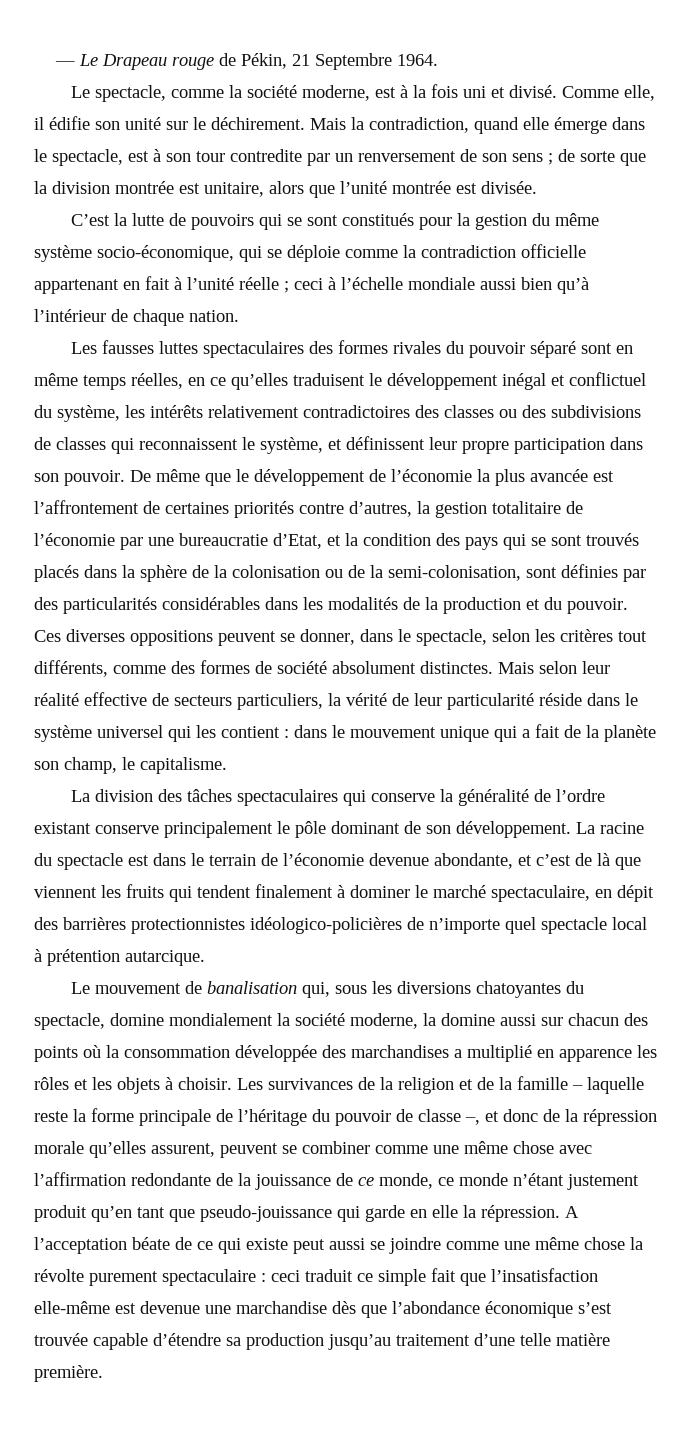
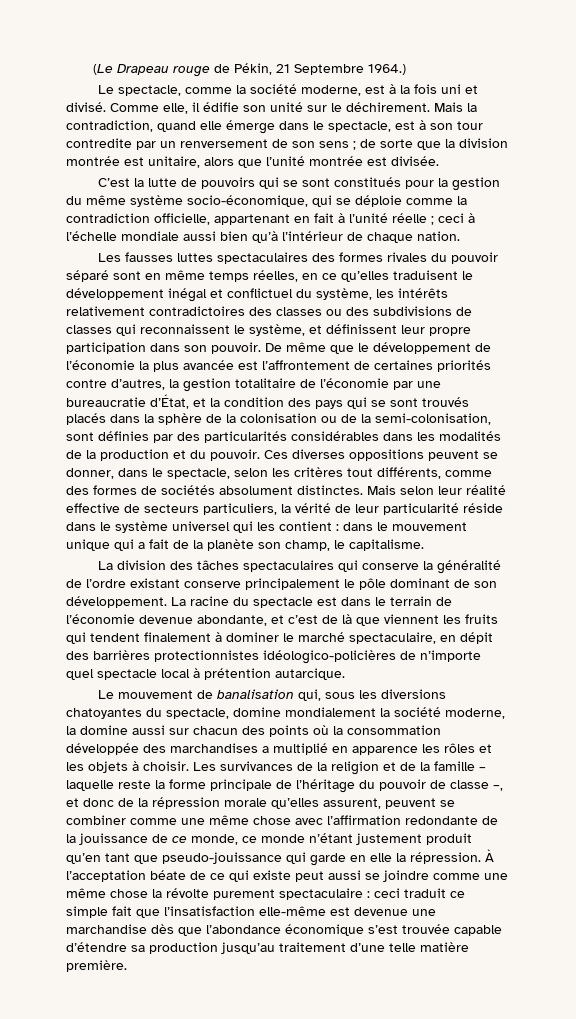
- — Le Drapeau rouge de Pékin, 21 Septembre 1964.
+ (Le Drapeau rouge de Pékin, 21 Septembre 1964.)
- C’est la lutte de pouvoirs qui se sont constitués pour la gestion du même système socio-économique, qui se déploie comme la contradiction officielle appartenant en fait à l’unité réelle ; ceci à l’échelle mondiale aussi bien qu’à l’intérieur de chaque nation.
+ C’est la lutte de pouvoirs qui se sont constitués pour la gestion du même système socio-économique, qui se déploie comme la contradiction officielle, appartenant en fait à l’unité réelle ; ceci à l’échelle mondiale aussi bien qu’à l’intérieur de chaque nation.
- De même que le développement de l’économie la plus avancée est l’affrontement de certaines priorités contre d’autres, la gestion totalitaire de l’économie par une bureaucratie d’Etat, et la condition des pays qui se sont trouvés placés dans la sphère de la colonisation ou de la semi-colonisation, sont définies par des particularités considérables dans les modalités de la production et du pouvoir.
+ De même que le développement de l’économie la plus avancée est l’affrontement de certaines priorités contre d’autres, la gestion totalitaire de l’économie par une bureaucratie d’État, et la condition des pays qui se sont trouvés placés dans la sphère de la colonisation ou de la semi-colonisation, sont définies par des particularités considérables dans les modalités de la production et du pouvoir.
- Ces diverses oppositions peuvent se donner, dans le spectacle, selon les critères tout différents, comme des formes de société absolument distinctes.
+ Ces diverses oppositions peuvent se donner, dans le spectacle, selon les critères tout différents, comme des formes de sociétés absolument distinctes.
- A l’acceptation béate de ce qui existe peut aussi se joindre comme une même chose la révolte purement spectaculaire : ceci traduit ce simple fait que l’insatisfaction elle-même est devenue une marchandise dès que l’abondance économique s’est trouvée capable d’étendre sa production jusqu’au traitement d’une telle matière première.
+ À l’acceptation béate de ce qui existe peut aussi se joindre comme une même chose la révolte purement spectaculaire : ceci traduit ce simple fait que l’insatisfaction elle-même est devenue une marchandise dès que l’abondance économique s’est trouvée capable d’étendre sa production jusqu’au traitement d’une telle matière première.

